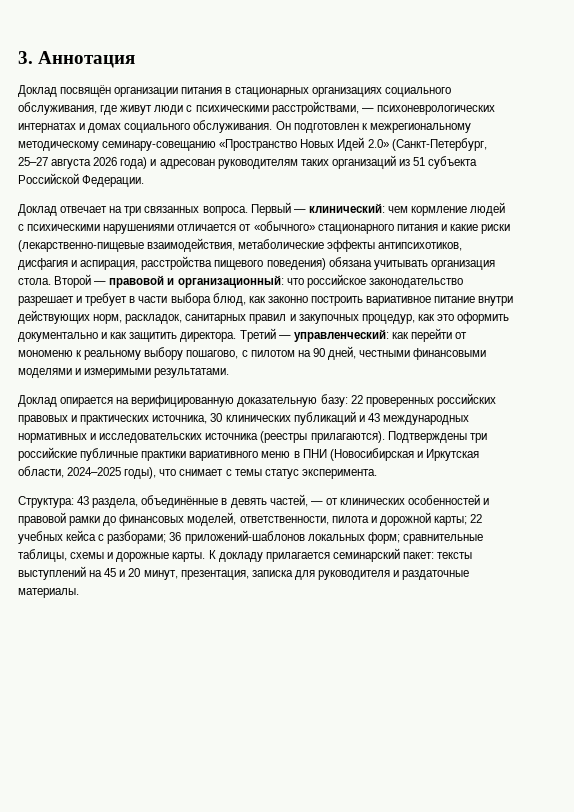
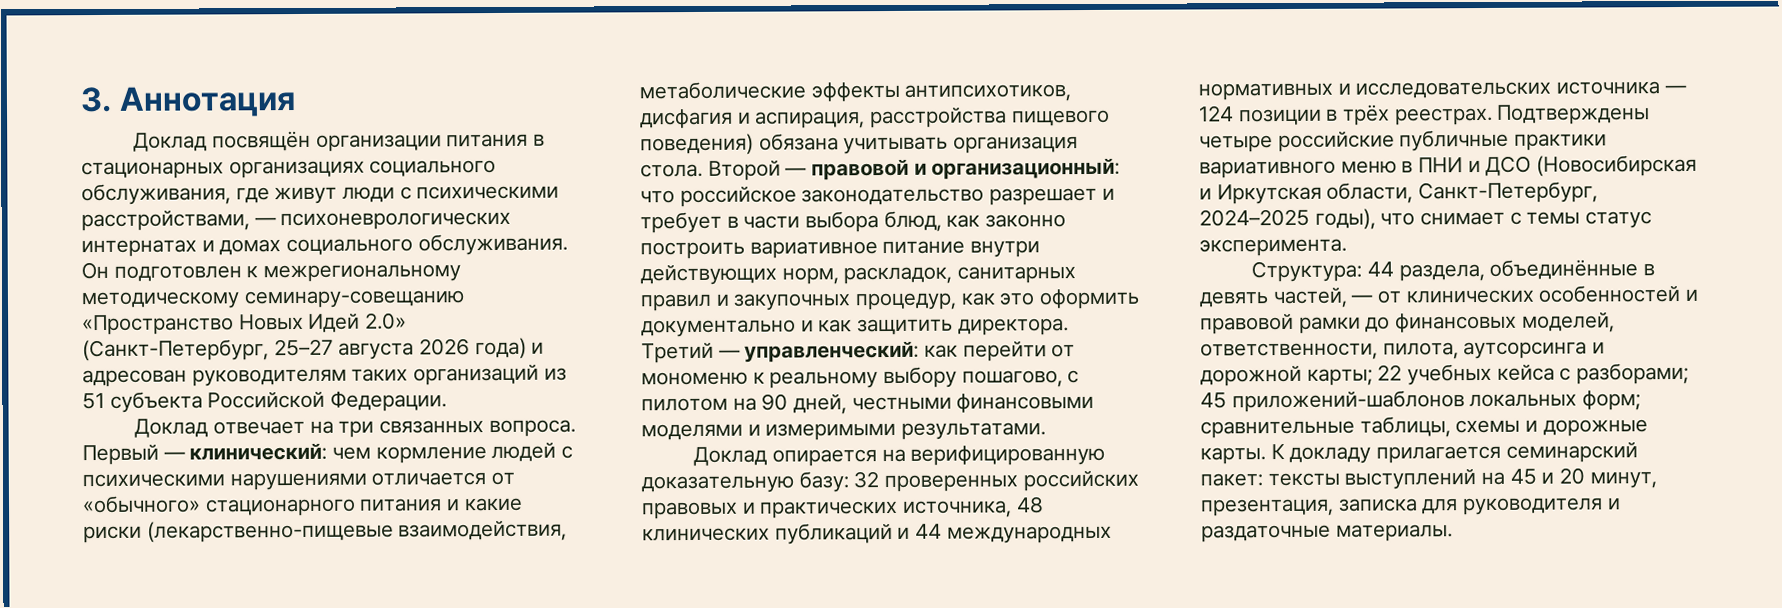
- Доклад опирается на верифицированную доказательную базу: 22 проверенных российских правовых и практических источника, 30 клинических публикаций и 43 международных нормативных и исследовательских источника (реестры прилагаются). Подтверждены три российские публичные практики вариативного меню в ПНИ (Новосибирская и Иркутская области, 2024–2025 годы), что снимает с темы статус эксперимента.
+ Доклад опирается на верифицированную доказательную базу: 32 проверенных российских правовых и практических источника, 48 клинических публикаций и 44 международных нормативных и исследовательских источника — 124 позиции в трёх реестрах. Подтверждены четыре российские публичные практики вариативного меню в ПНИ и ДСО (Новосибирская и Иркутская области, Санкт-Петербург, 2024–2025 годы), что снимает с темы статус эксперимента.
- Структура: 43 раздела, объединённые в девять частей, — от клинических особенностей и правовой рамки до финансовых моделей, ответственности, пилота и дорожной карты; 22 учебных кейса с разборами; 36 приложений-шаблонов локальных форм; сравнительные таблицы, схемы и дорожные карты.
+ Структура: 44 раздела, объединённые в девять частей, — от клинических особенностей и правовой рамки до финансовых моделей, ответственности, пилота, аутсорсинга и дорожной карты; 22 учебных кейса с разборами; 45 приложений-шаблонов локальных форм; сравнительные таблицы, схемы и дорожные карты.

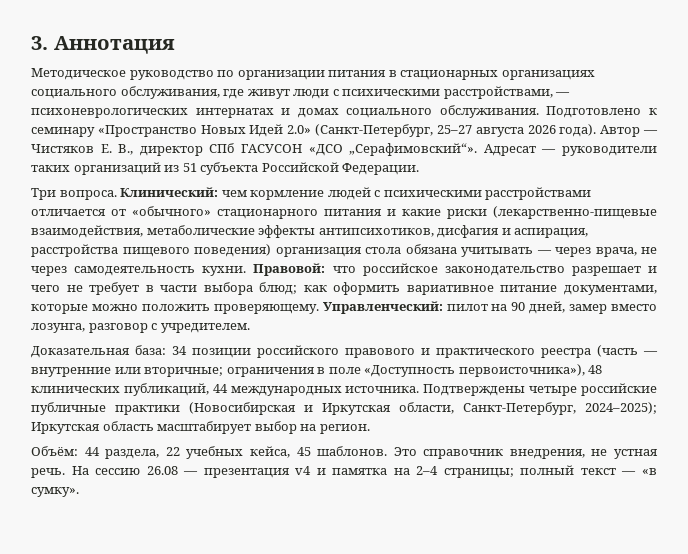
- Доклад посвящён организации питания в стационарных организациях социального обслуживания, где живут люди с психическими расстройствами, — психоневрологических интернатах и домах социального обслуживания.
+ Методическое руководство по организации питания в стационарных организациях социального обслуживания, где живут люди с психическими расстройствами, — психоневрологических интернатах и домах социального обслуживания.
- Он подготовлен к межрегиональному методическому семинару-совещанию «Пространство Новых Идей 2.0» (Санкт-Петербург, 25–27 августа 2026 года) и адресован руководителям таких организаций из 51 субъекта Российской Федерации.
+ Подготовлено к семинару «Пространство Новых Идей 2.0» (Санкт-Петербург, 25–27 августа 2026 года). Автор — Чистяков Е. В., директор СПб ГАСУСОН «ДСО „Серафимовский“». Адресат — руководители таких организаций из 51 субъекта Российской Федерации.
- Доклад отвечает на три связанных вопроса. Первый — клинический: чем кормление людей с психическими нарушениями отличается от «обычного» стационарного питания и какие риски (лекарственно-пищевые взаимодействия, метаболические эффекты антипсихотиков, дисфагия и аспирация, расстройства пищевого поведения) обязана учитывать организация стола. Второй — правовой и организационный: что российское законодательство разрешает и требует в части выбора блюд, как законно построить вариативное питание внутри действующих норм, раскладок, санитарных правил и закупочных процедур, как это оформить документально и как защитить директора. Третий — управленческий: как перейти от мономеню к реальному выбору пошагово, с пилотом на 90 дней, честными финансовыми моделями и измеримыми результатами.
- Доклад опирается на верифицированную доказательную базу: 32 проверенных российских правовых и практических источника, 48 клинических публикаций и 44 международных нормативных и исследовательских источника — 124 позиции в трёх реестрах.
+ Три вопроса. Клинический: чем кормление людей с психическими расстройствами отличается от «обычного» стационарного питания и какие риски (лекарственно-пищевые взаимодействия, метаболические эффекты антипсихотиков, дисфагия и аспирация, расстройства пищевого поведения) организация стола обязана учитывать — через врача, не через самодеятельность кухни. Правовой: что российское законодательство разрешает и чего не требует в части выбора блюд; как оформить вариативное питание документами, которые можно положить проверяющему. Управленческий: пилот на 90 дней, замер вместо лозунга, разговор с учредителем.
+ Доказательная база: 34 позиции российского правового и практического реестра (часть — внутренние или вторичные; ограничения в поле «Доступность первоисточника»), 48 клинических публикаций, 44 международных источника.
- Подтверждены четыре российские публичные практики вариативного меню в ПНИ и ДСО (Новосибирская и Иркутская области, Санкт-Петербург, 2024–2025 годы), что снимает с темы статус эксперимента.
- Структура: 44 раздела, объединённые в девять частей, — от клинических особенностей и правовой рамки до финансовых моделей, ответственности, пилота, аутсорсинга и дорожной карты; 22 учебных кейса с разборами; 45 приложений-шаблонов локальных форм; сравнительные таблицы, схемы и дорожные карты. К докладу прилагается семинарский пакет: тексты выступлений на 45 и 20 минут, презентация, записка для руководителя и раздаточные материалы.
+ Подтверждены четыре российские публичные практики (Новосибирская и Иркутская области, Санкт-Петербург, 2024–2025); Иркутская область масштабирует выбор на регион.
+ Объём: 44 раздела, 22 учебных кейса, 45 шаблонов. Это справочник внедрения, не устная речь. На сессию 26.08 — презентация v4 и памятка на 2–4 страницы; полный текст — «в сумку».

